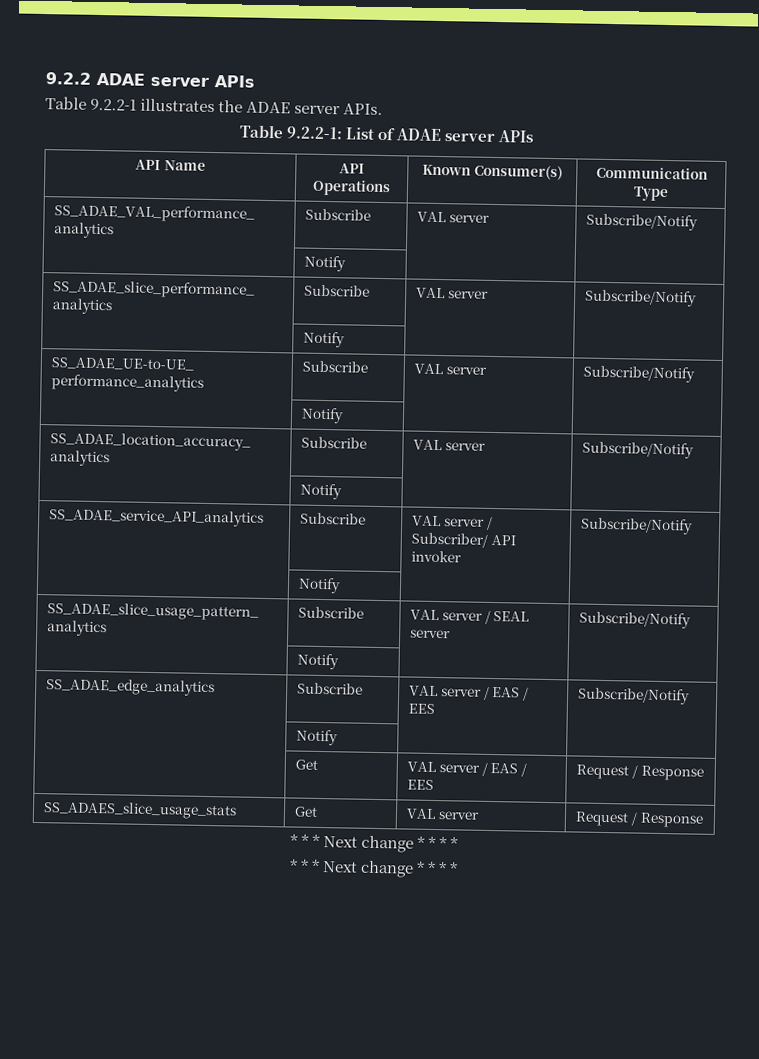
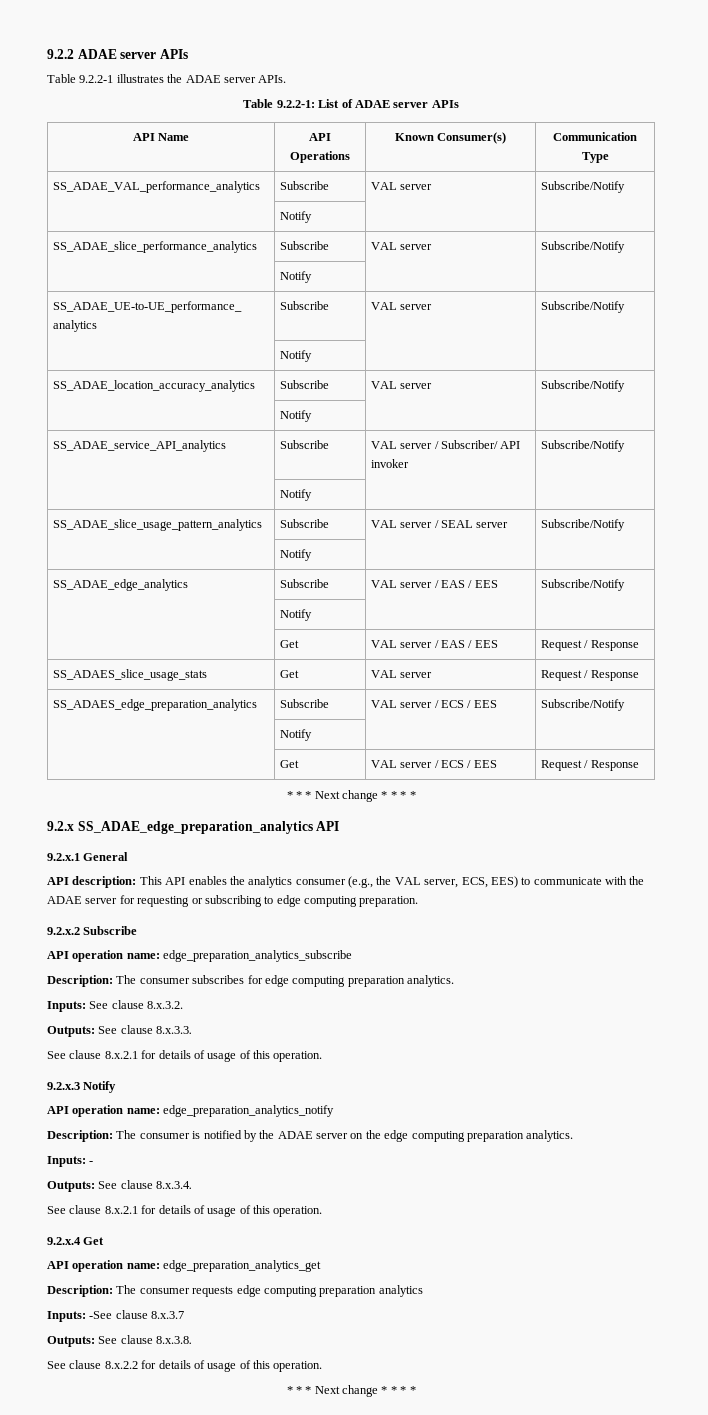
  SS_ADAES_slice_usage_stats | Get | VAL server | Request / Response
+ SS_ADAES_edge_preparation_analytics | Subscribe | VAL server / ECS / EES | Subscribe/Notify
+ | Notify | |
+ | Get | VAL server / ECS / EES | Request / Response
  * * * Next change * * * *
+ 9.2.x SS_ADAE_edge_preparation_analytics API
+ 9.2.x.1 General
+ API description: This API enables the analytics consumer (e.g., the VAL server, ECS, EES) to communicate with the ADAE server for requesting or subscribing to edge computing preparation.
+ 9.2.x.2 Subscribe
+ API operation name: edge_preparation_analytics_subscribe
+ Description: The consumer subscribes for edge computing preparation analytics.
+ Inputs: See clause 8.x.3.2.
+ Outputs: See clause 8.x.3.3.
+ See clause 8.x.2.1 for details of usage of this operation.
+ 9.2.x.3 Notify
+ API operation name: edge_preparation_analytics_notify
+ Description: The consumer is notified by the ADAE server on the edge computing preparation analytics.
+ Inputs: -
+ Outputs: See clause 8.x.3.4.
+ See clause 8.x.2.1 for details of usage of this operation.
+ 9.2.x.4 Get
+ API operation name: edge_preparation_analytics_get
+ Description: The consumer requests edge computing preparation analytics
+ Inputs: -See clause 8.x.3.7
+ Outputs: See clause 8.x.3.8.
+ See clause 8.x.2.2 for details of usage of this operation.

